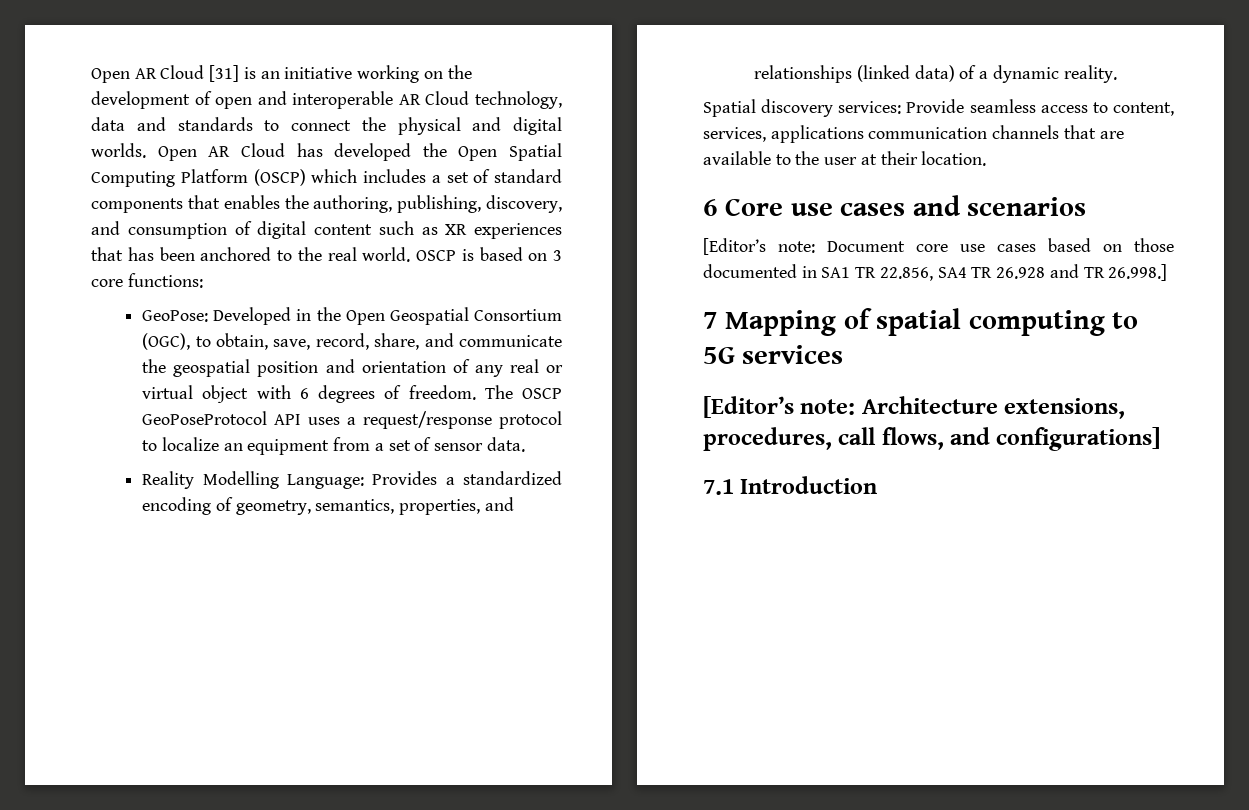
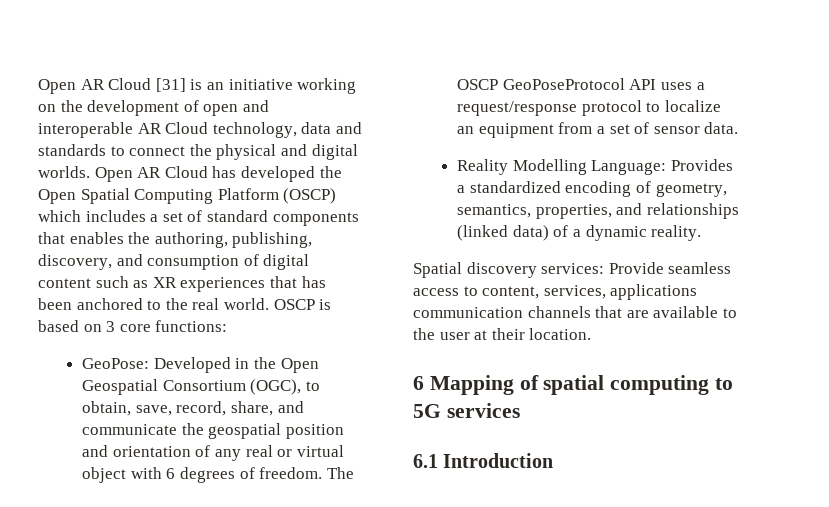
- 6 Core use cases and scenarios
- [Editor’s note: Document core use cases based on those documented in SA1 TR 22.856, SA4 TR 26.928 and TR 26.998.]
- 7 Mapping of spatial computing to 5G services
+ 6 Mapping of spatial computing to 5G services
- [Editor’s note: Architecture extensions, procedures, call flows, and configurations]
- 7.1 Introduction
+ 6.1 Introduction

